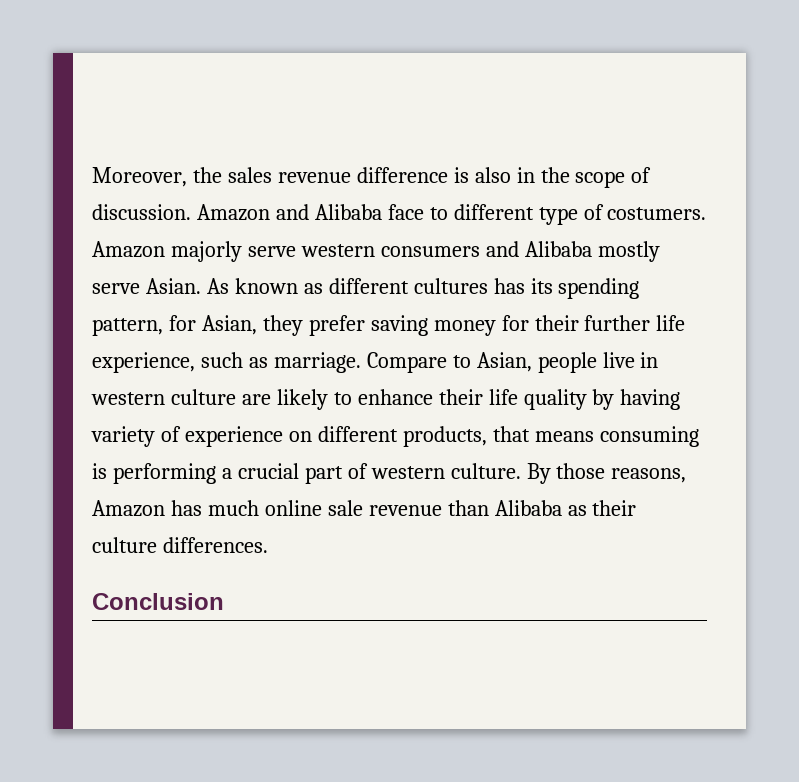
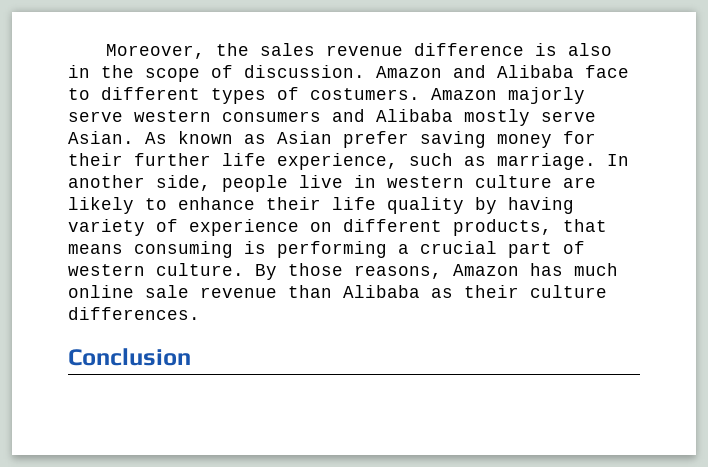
- Amazon and Alibaba face to different type of costumers.
+ Amazon and Alibaba face to different types of costumers.
- As known as different cultures has its spending pattern, for Asian, they prefer saving money for their further life experience, such as marriage.
+ As known as Asian prefer saving money for their further life experience, such as marriage.
- Compare to Asian, people live in western culture are likely to enhance their life quality by having variety of experience on different products, that means consuming is performing a crucial part of western culture.
+ In another side, people live in western culture are likely to enhance their life quality by having variety of experience on different products, that means consuming is performing a crucial part of western culture.

